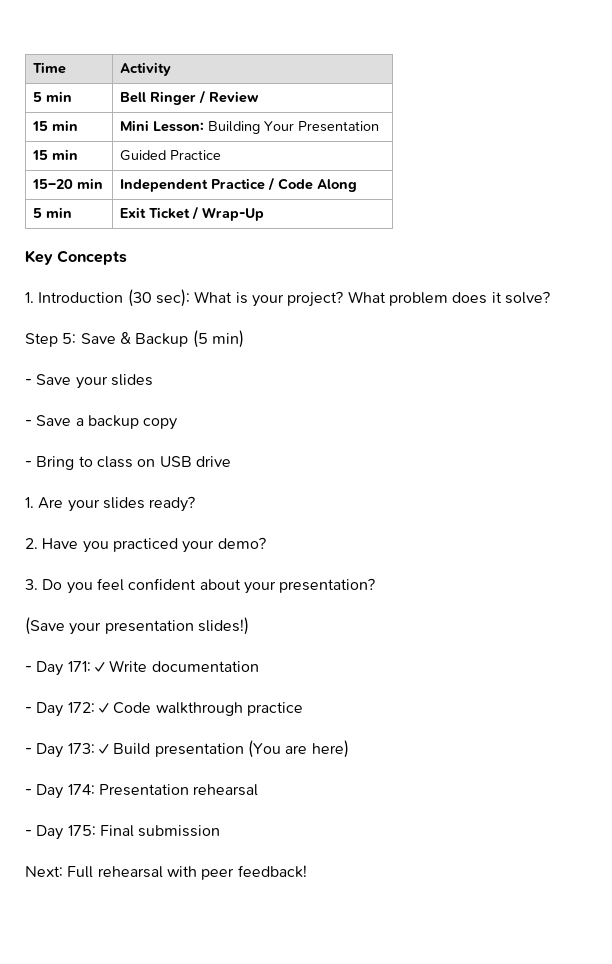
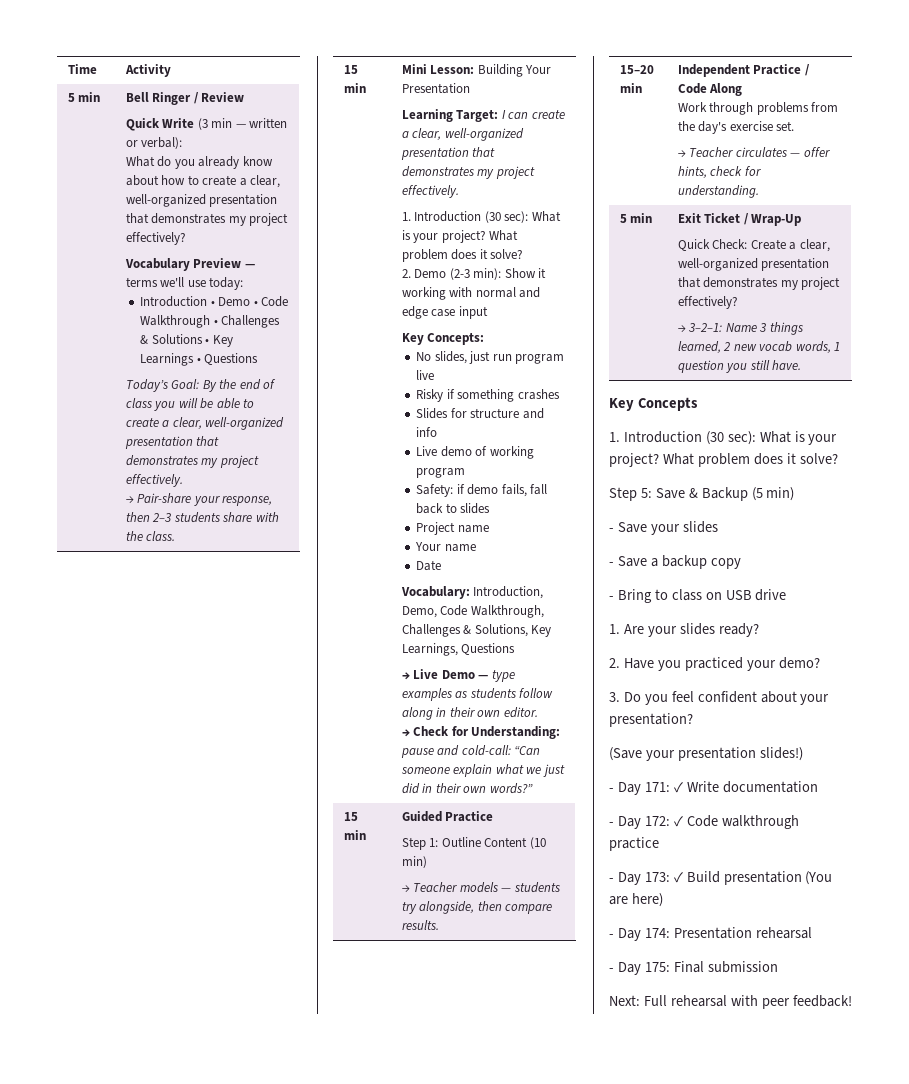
+ Quick Write (3 min — written or verbal):
+ What do you already know about how to create a clear, well-organized presentation that demonstrates my project effectively?
+ Vocabulary Preview — terms we'll use today:
+ Introduction • Demo • Code Walkthrough • Challenges & Solutions • Key Learnings • Questions
+ Today’s Goal: By the end of class you will be able to create a clear, well-organized presentation that demonstrates my project effectively.
+ → Pair-share your response, then 2–3 students share with the class.
+ Learning Target: I can create a clear, well-organized presentation that demonstrates my project effectively.
+ 1. Introduction (30 sec): What is your project? What problem does it solve?
+ 2. Demo (2-3 min): Show it working with normal and edge case input
+ Key Concepts:
+ No slides, just run program live
+ Risky if something crashes
+ Slides for structure and info
+ Live demo of working program
+ Safety: if demo fails, fall back to slides
+ Project name
+ Your name
+ Date
+ Vocabulary: Introduction, Demo, Code Walkthrough, Challenges & Solutions, Key Learnings, Questions
+ → Live Demo — type examples as students follow along in their own editor.
+ → Check for Understanding: pause and cold-call: “Can someone explain what we just did in their own words?”
  15 min | Guided Practice
+ Step 1: Outline Content (10 min)
+ → Teacher models — students try alongside, then compare results.
  15–20 min | Independent Practice / Code Along
+ Work through problems from the day's exercise set.
+ → Teacher circulates — offer hints, check for understanding.
  5 min | Exit Ticket / Wrap-Up
+ Quick Check: Create a clear, well-organized presentation that demonstrates my project effectively?
+ → 3–2–1: Name 3 things learned, 2 new vocab words, 1 question you still have.

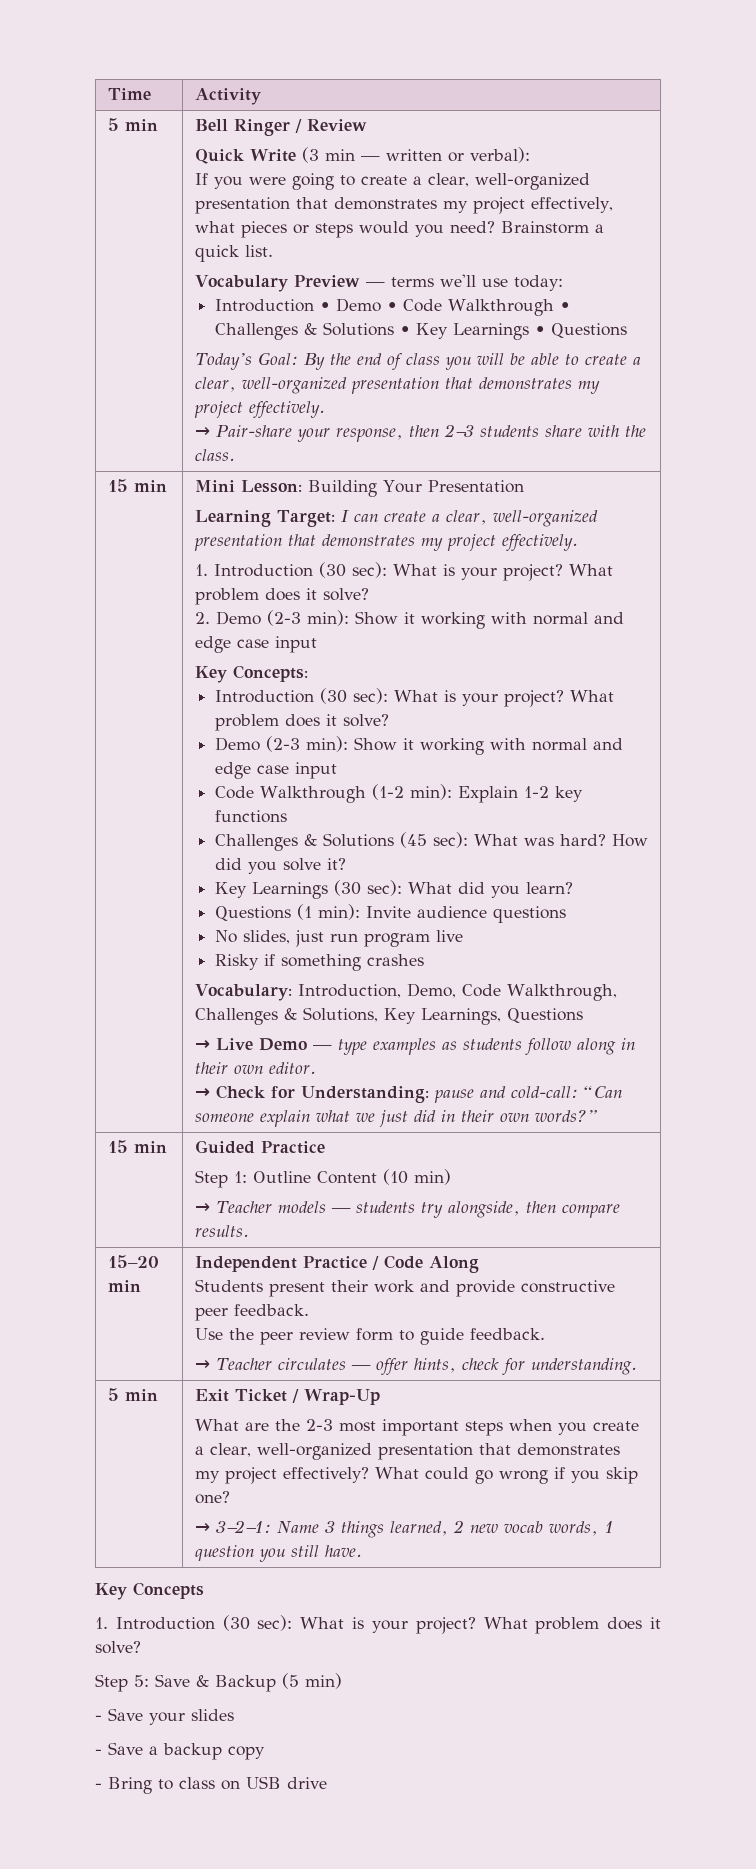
- What do you already know about how to create a clear, well-organized presentation that demonstrates my project effectively?
+ If you were going to create a clear, well-organized presentation that demonstrates my project effectively, what pieces or steps would you need? Brainstorm a quick list.
  Key Concepts:
+ Introduction (30 sec): What is your project? What problem does it solve?
+ Demo (2-3 min): Show it working with normal and edge case input
+ Code Walkthrough (1-2 min): Explain 1-2 key functions
+ Challenges & Solutions (45 sec): What was hard? How did you solve it?
+ Key Learnings (30 sec): What did you learn?
+ Questions (1 min): Invite audience questions
- Slides for structure and info
- Live demo of working program
- Safety: if demo fails, fall back to slides
- Project name
- Your name
- Date
  15–20 min | Independent Practice / Code Along
- Work through problems from the day's exercise set.
+ Students present their work and provide constructive peer feedback.
+ Use the peer review form to guide feedback.
- Quick Check: Create a clear, well-organized presentation that demonstrates my project effectively?
+ What are the 2-3 most important steps when you create a clear, well-organized presentation that demonstrates my project effectively? What could go wrong if you skip one?
- 1. Are your slides ready?
- 2. Have you practiced your demo?
- 3. Do you feel confident about your presentation?
- (Save your presentation slides!)
- - Day 171: ✓ Write documentation
- - Day 172: ✓ Code walkthrough practice
- - Day 173: ✓ Build presentation (You are here)
- - Day 174: Presentation rehearsal
- - Day 175: Final submission
- Next: Full rehearsal with peer feedback!

